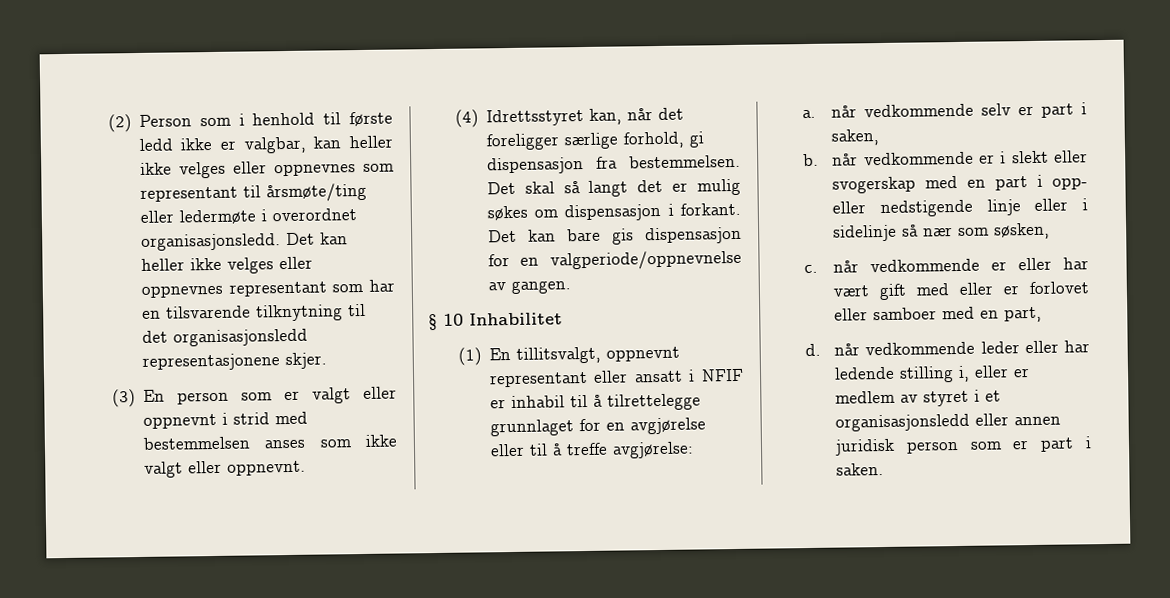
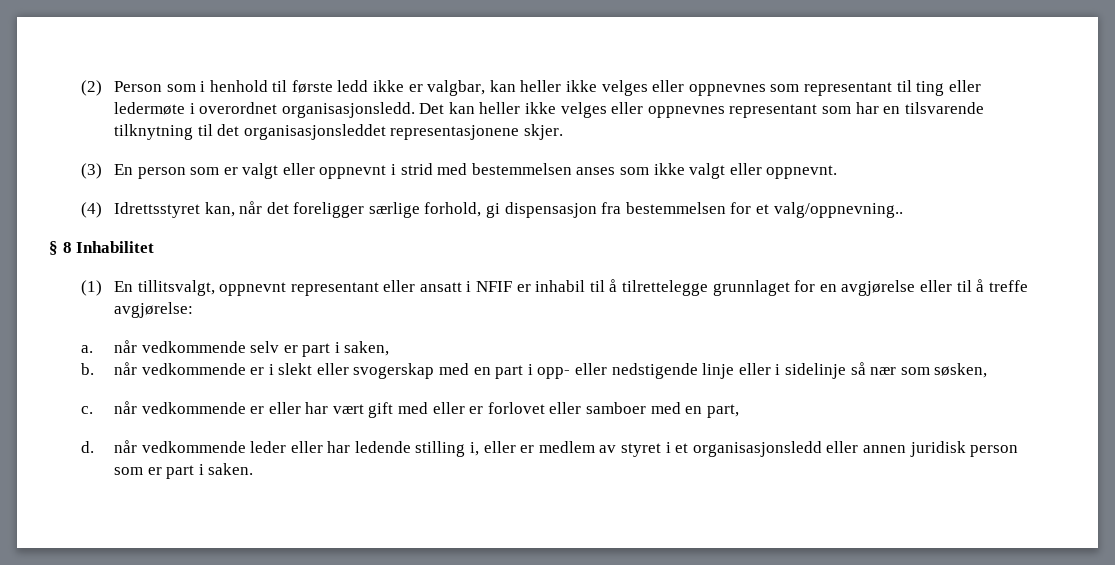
- (2) Person som i henhold til første ledd ikke er valgbar, kan heller ikke velges eller oppnevnes som representant til årsmøte/ting eller ledermøte i overordnet organisasjonsledd.
+ (2) Person som i henhold til første ledd ikke er valgbar, kan heller ikke velges eller oppnevnes som representant til ting eller ledermøte i overordnet organisasjonsledd.
- Det kan heller ikke velges eller oppnevnes representant som har en tilsvarende tilknytning til det organisasjonsledd representasjonene skjer.
+ Det kan heller ikke velges eller oppnevnes representant som har en tilsvarende tilknytning til det organisasjonsleddet representasjonene skjer.
- (4) Idrettsstyret kan, når det foreligger særlige forhold, gi dispensasjon fra bestemmelsen. Det skal så langt det er mulig søkes om dispensasjon i forkant. Det kan bare gis dispensasjon for en valgperiode/oppnevnelse av gangen.
+ (4) Idrettsstyret kan, når det foreligger særlige forhold, gi dispensasjon fra bestemmelsen for et valg/oppnevning..
- § 10 Inhabilitet
+ § 8 Inhabilitet

